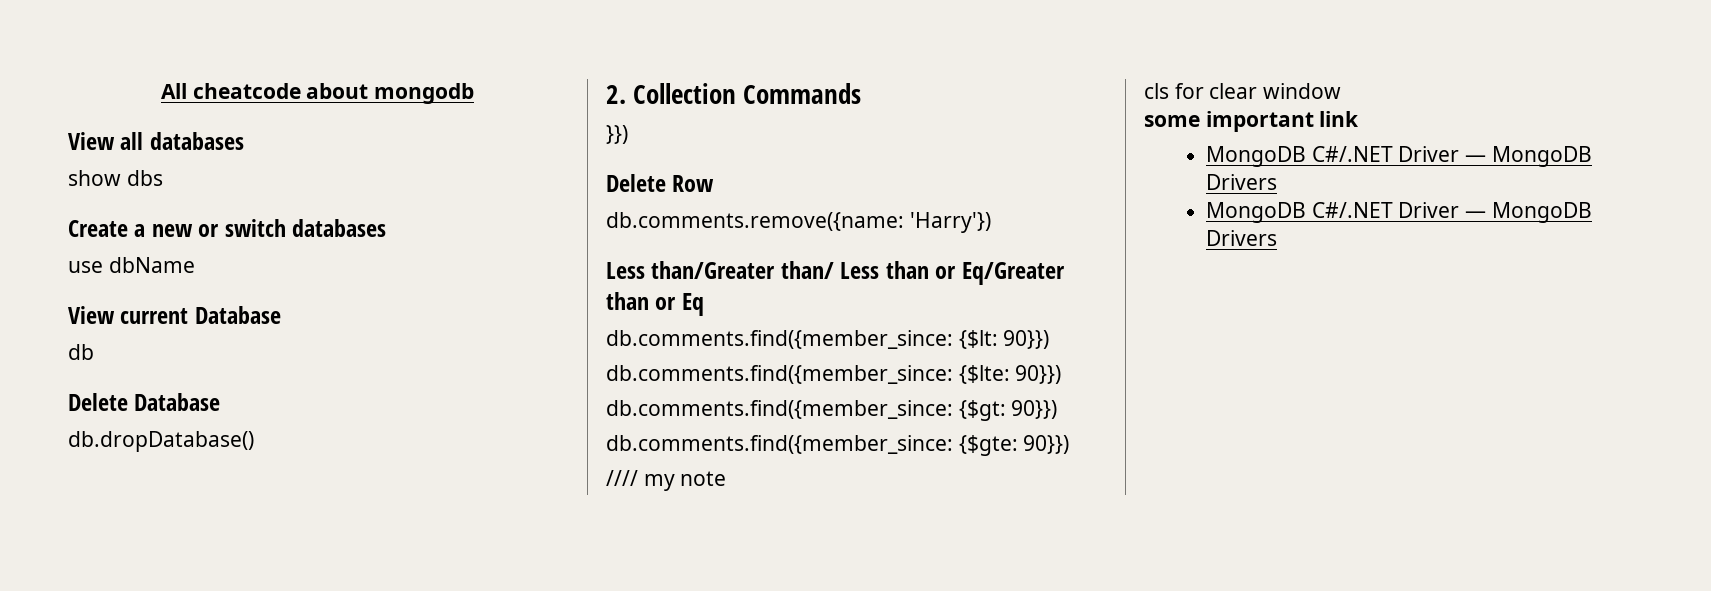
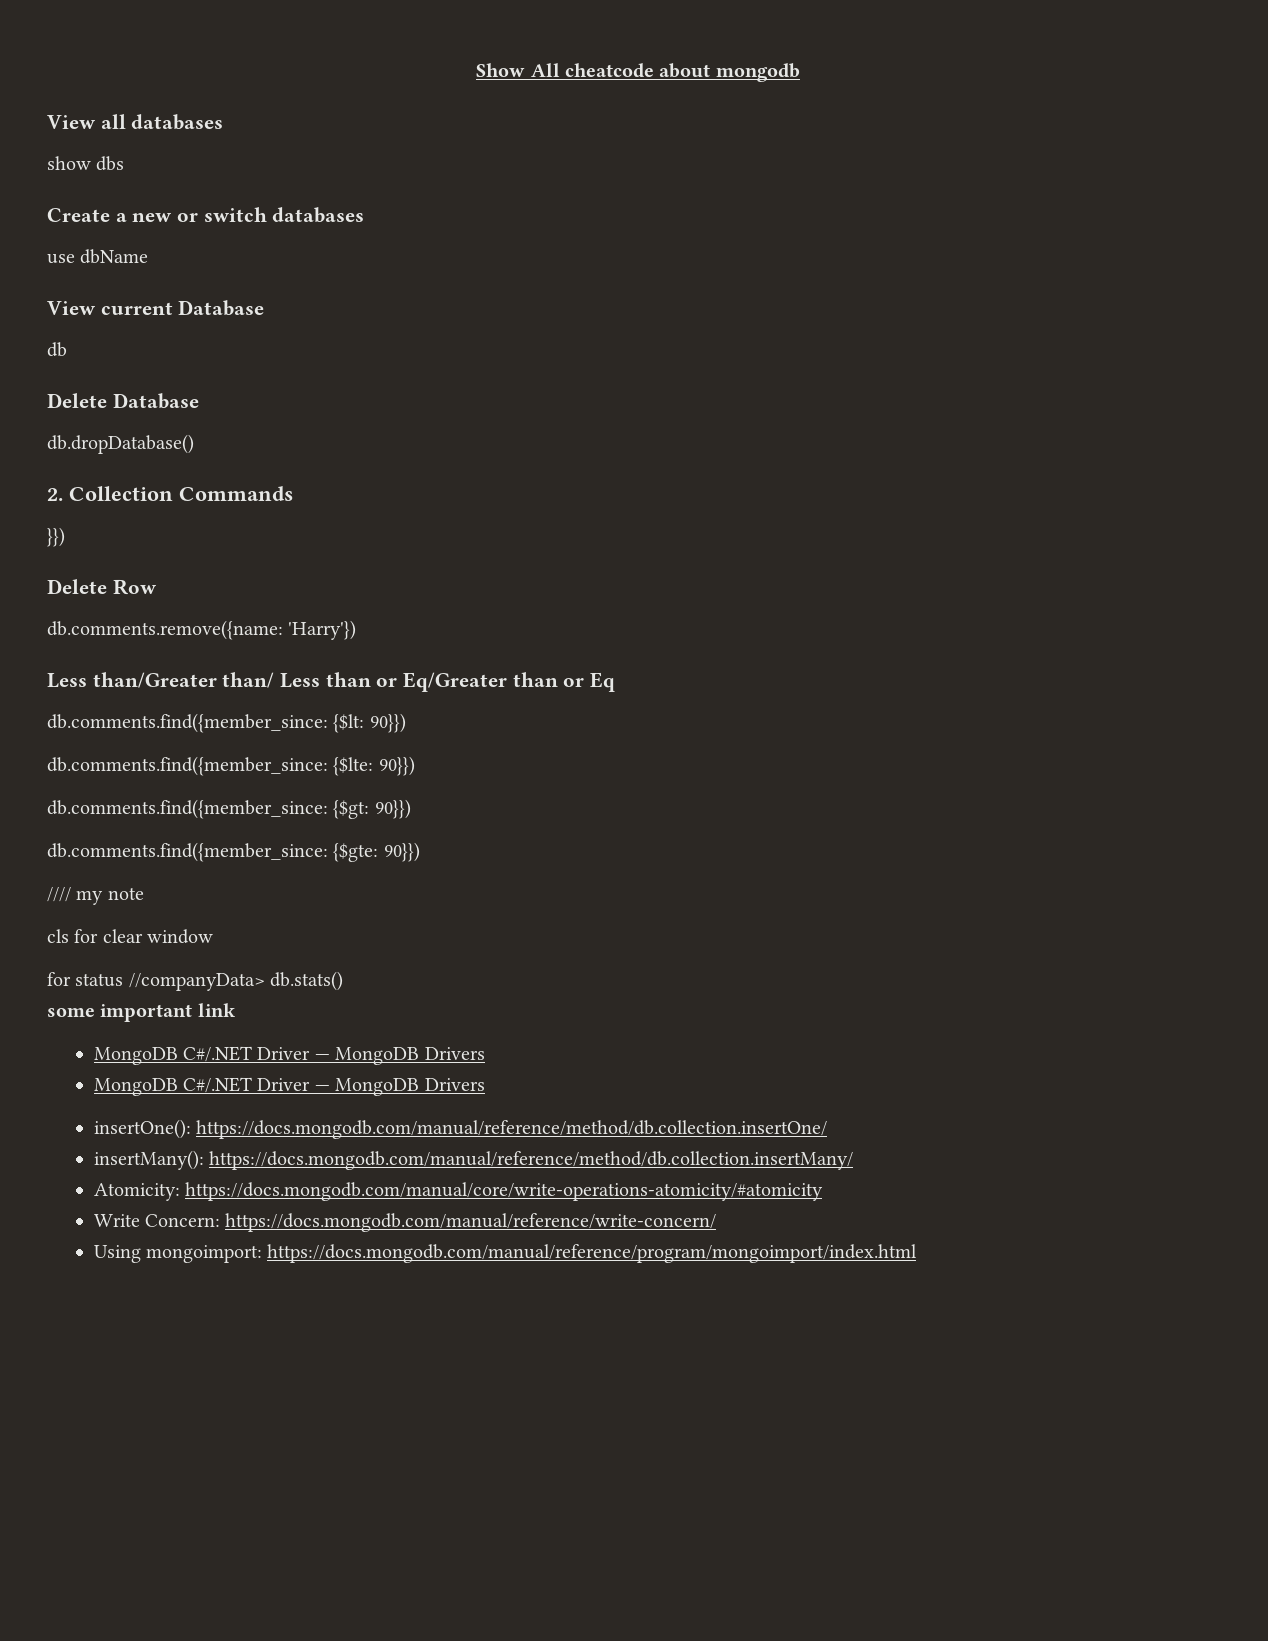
- All cheatcode about mongodb
+ Show All cheatcode about mongodb
+ for status //companyData> db.stats()
+ insertOne(): https://docs.mongodb.com/manual/reference/method/db.collection.insertOne/
+ insertMany(): https://docs.mongodb.com/manual/reference/method/db.collection.insertMany/
+ Atomicity: https://docs.mongodb.com/manual/core/write-operations-atomicity/#atomicity
+ Write Concern: https://docs.mongodb.com/manual/reference/write-concern/
+ Using mongoimport: https://docs.mongodb.com/manual/reference/program/mongoimport/index.html

